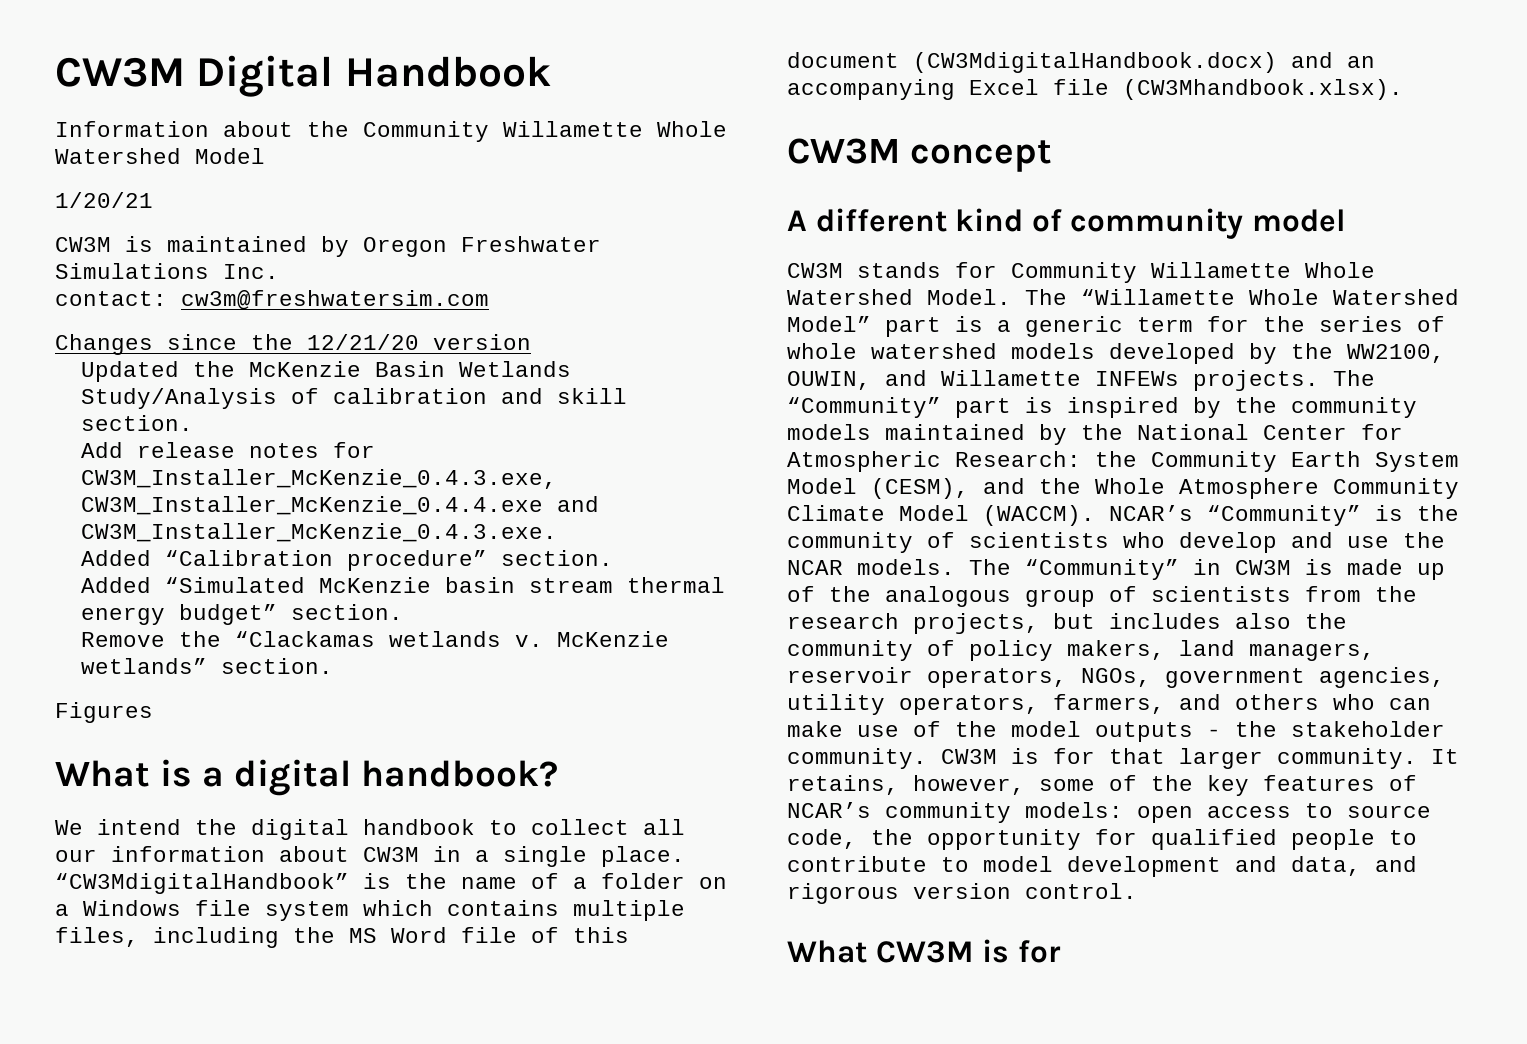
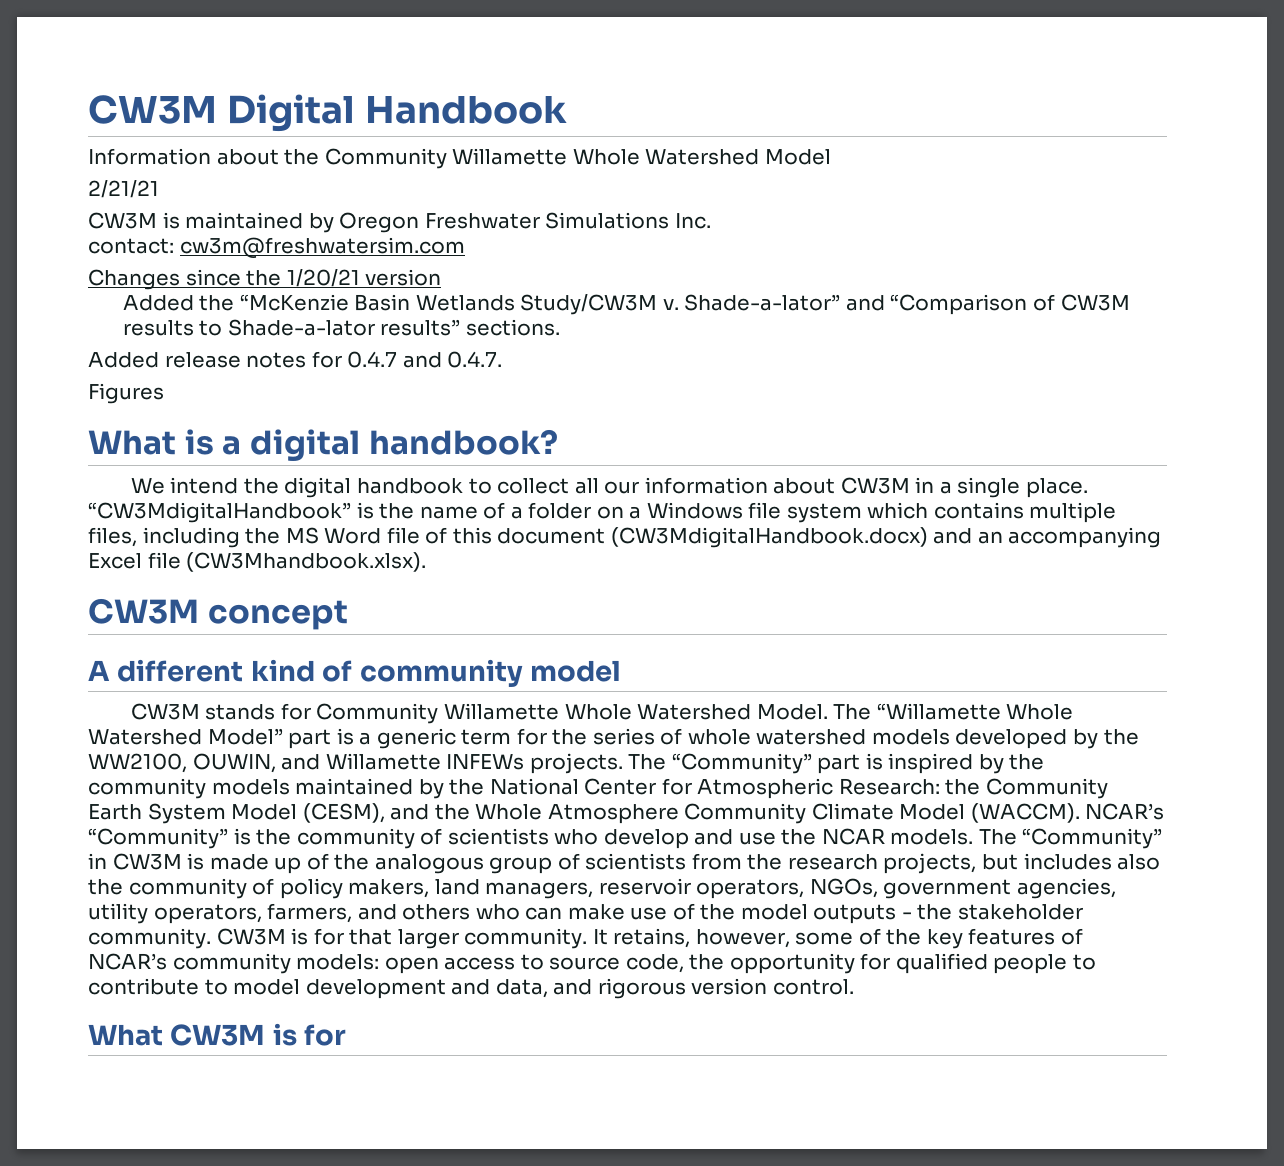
- 1/20/21
+ 2/21/21
- Changes since the 12/21/20 version
+ Changes since the 1/20/21 version
- Updated the McKenzie Basin Wetlands Study/Analysis of calibration and skill section.
- Add release notes for CW3M_Installer_McKenzie_0.4.3.exe, CW3M_Installer_McKenzie_0.4.4.exe and CW3M_Installer_McKenzie_0.4.3.exe.
- Added “Calibration procedure” section.
- Added “Simulated McKenzie basin stream thermal energy budget” section.
- Remove the “Clackamas wetlands v. McKenzie wetlands” section.
+ Added the “McKenzie Basin Wetlands Study/CW3M v. Shade-a-lator” and “Comparison of CW3M results to Shade-a-lator results” sections.
+ Added release notes for 0.4.7 and 0.4.7.

